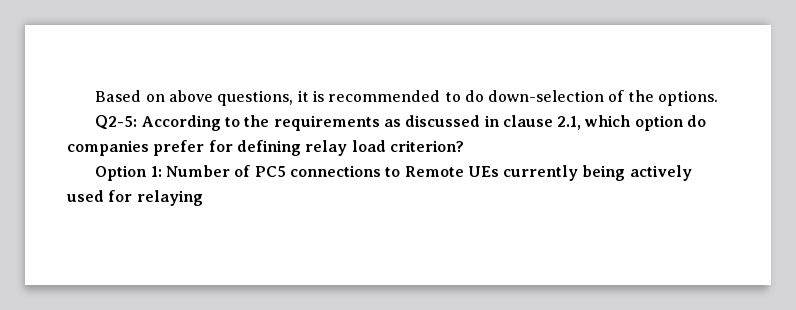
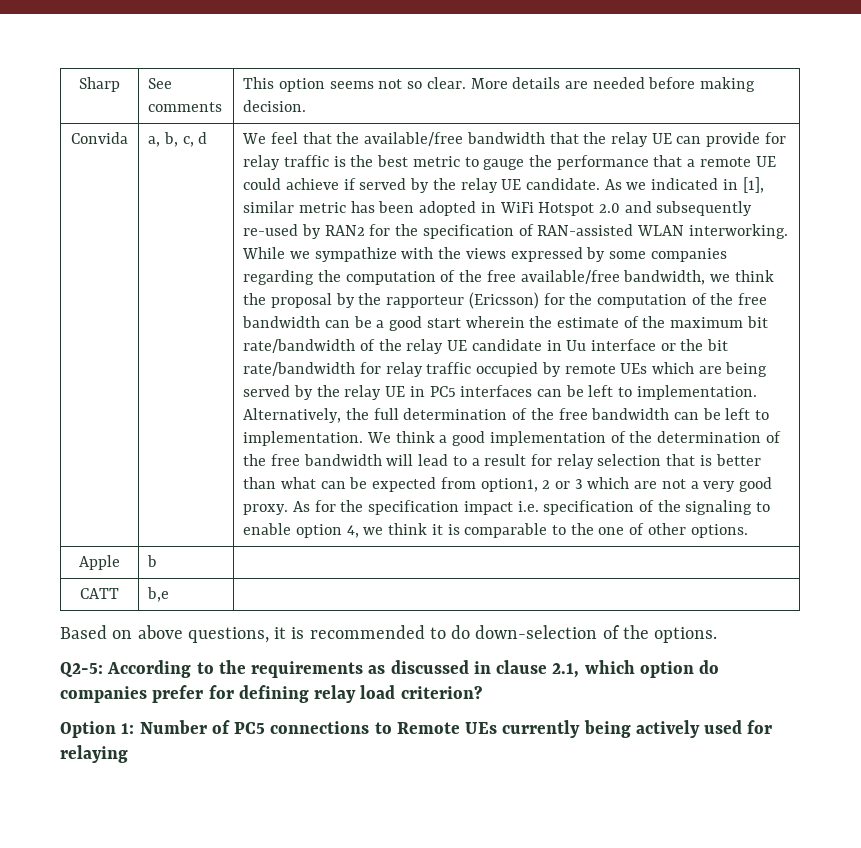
+ Sharp | See comments | This option seems not so clear. More details are needed before making decision.
+ Convida | a, b, c, d | We feel that the available/free bandwidth that the relay UE can provide for relay traffic is the best metric to gauge the performance that a remote UE could achieve if served by the relay UE candidate. As we indicated in [1], similar metric has been adopted in WiFi Hotspot 2.0 and subsequently re-used by RAN2 for the specification of RAN-assisted WLAN interworking. While we sympathize with the views expressed by some companies regarding the computation of the free available/free bandwidth, we think the proposal by the rapporteur (Ericsson) for the computation of the free bandwidth can be a good start wherein the estimate of the maximum bit rate/bandwidth of the relay UE candidate in Uu interface or the bit rate/bandwidth for relay traffic occupied by remote UEs which are being served by the relay UE in PC5 interfaces can be left to implementation. Alternatively, the full determination of the free bandwidth can be left to implementation. We think a good implementation of the determination of the free bandwidth will lead to a result for relay selection that is better than what can be expected from option1, 2 or 3 which are not a very good proxy. As for the specification impact i.e. specification of the signaling to enable option 4, we think it is comparable to the one of other options.
+ Apple | b |
+ CATT | b,e |

